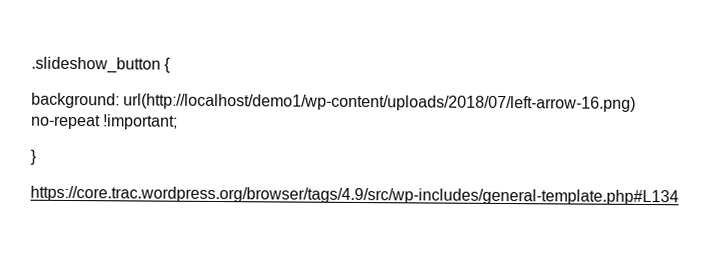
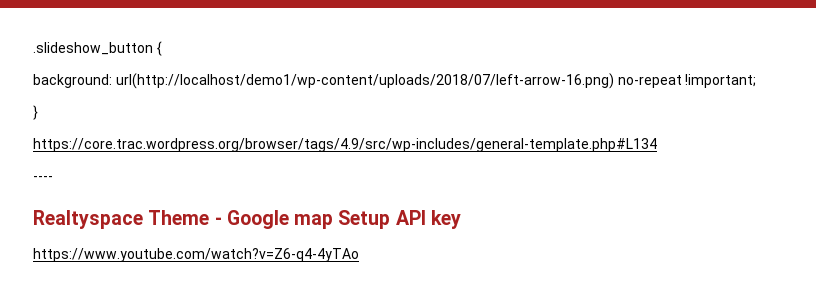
+ ----
+ Realtyspace Theme - Google map Setup API key
+ https://www.youtube.com/watch?v=Z6-q4-4yTAo

